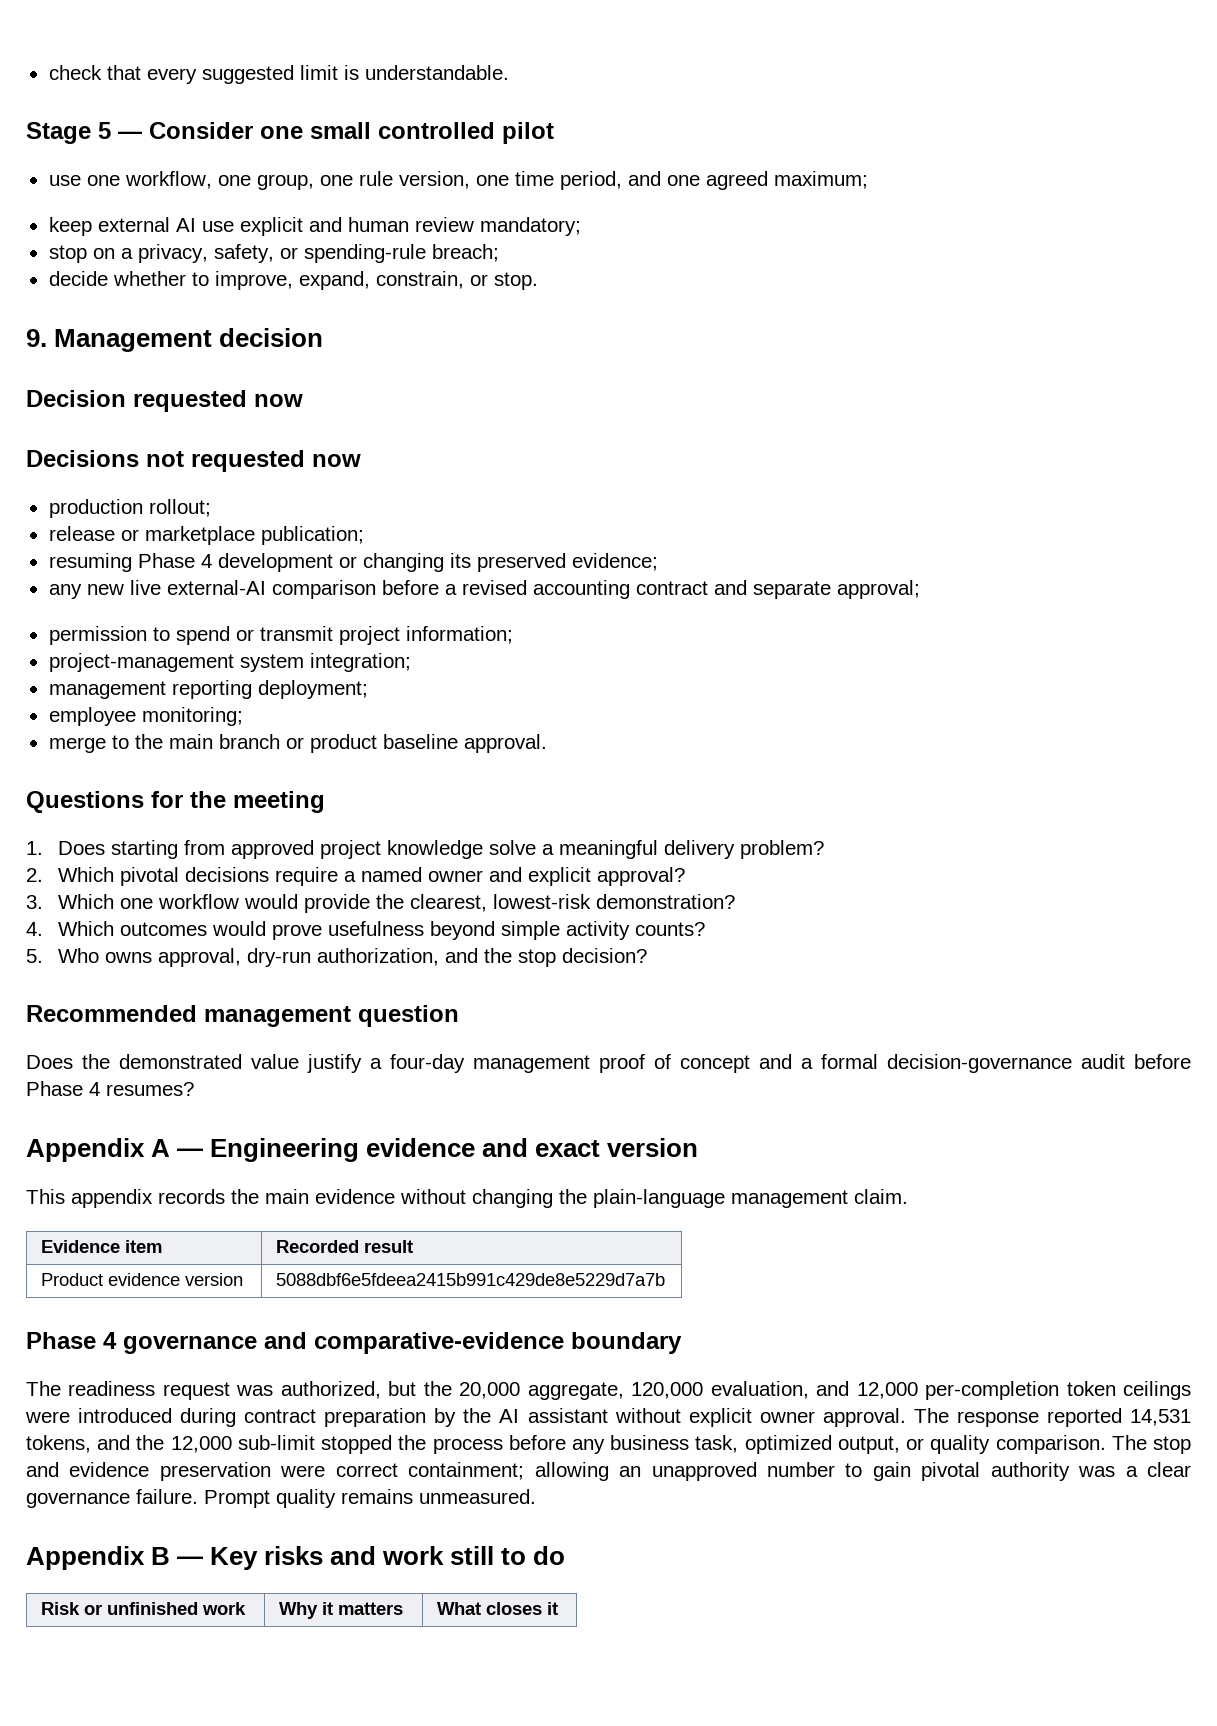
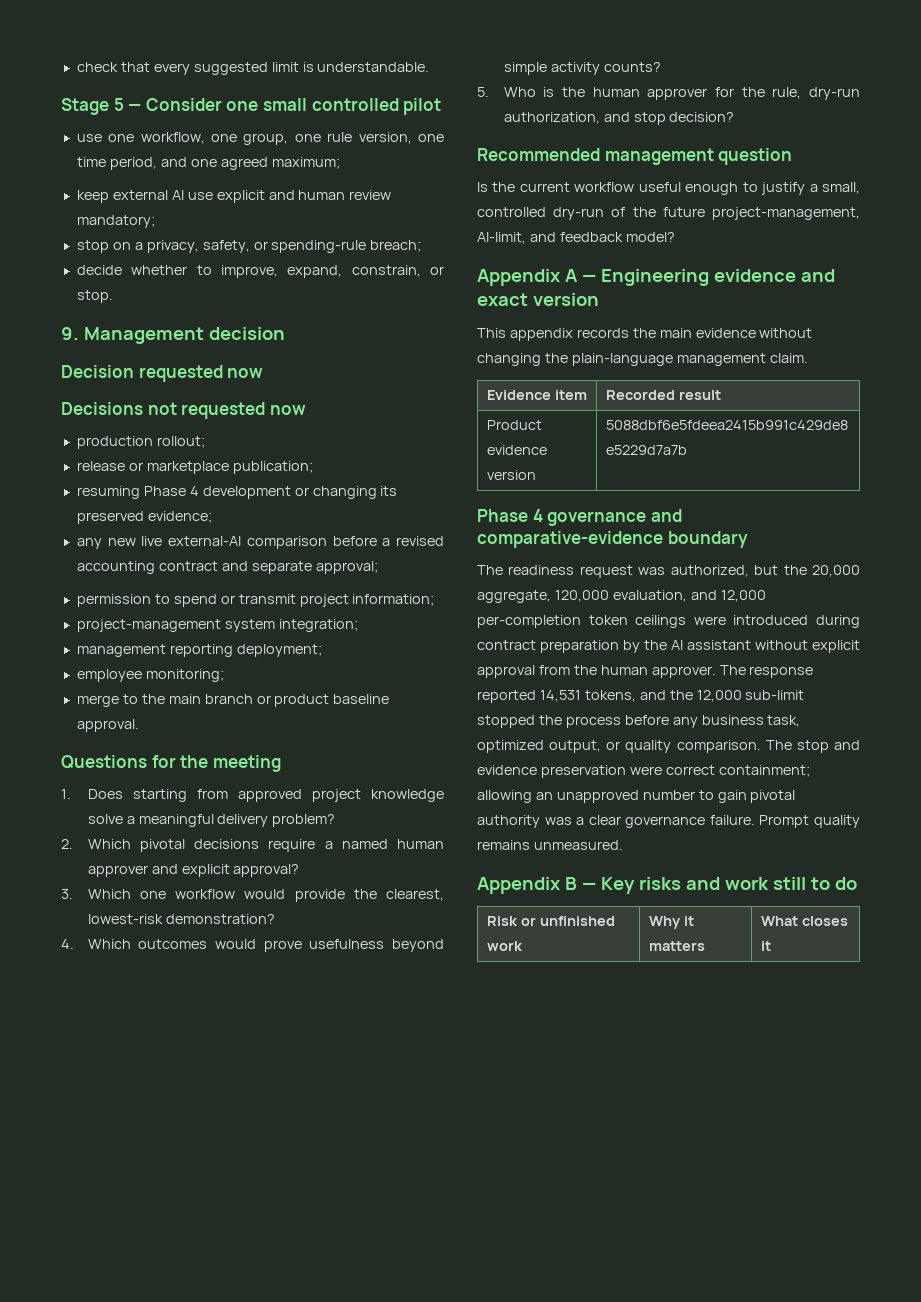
- 2. Which pivotal decisions require a named owner and explicit approval?
+ 2. Which pivotal decisions require a named human approver and explicit approval?
- 5. Who owns approval, dry-run authorization, and the stop decision?
+ 5. Who is the human approver for the rule, dry-run authorization, and stop decision?
- Does the demonstrated value justify a four-day management proof of concept and a formal decision-governance audit before Phase 4 resumes?
+ Is the current workflow useful enough to justify a small, controlled dry-run of the future project-management, AI-limit, and feedback model?
- The readiness request was authorized, but the 20,000 aggregate, 120,000 evaluation, and 12,000 per-completion token ceilings were introduced during contract preparation by the AI assistant without explicit owner approval.
+ The readiness request was authorized, but the 20,000 aggregate, 120,000 evaluation, and 12,000 per-completion token ceilings were introduced during contract preparation by the AI assistant without explicit approval from the human approver.

